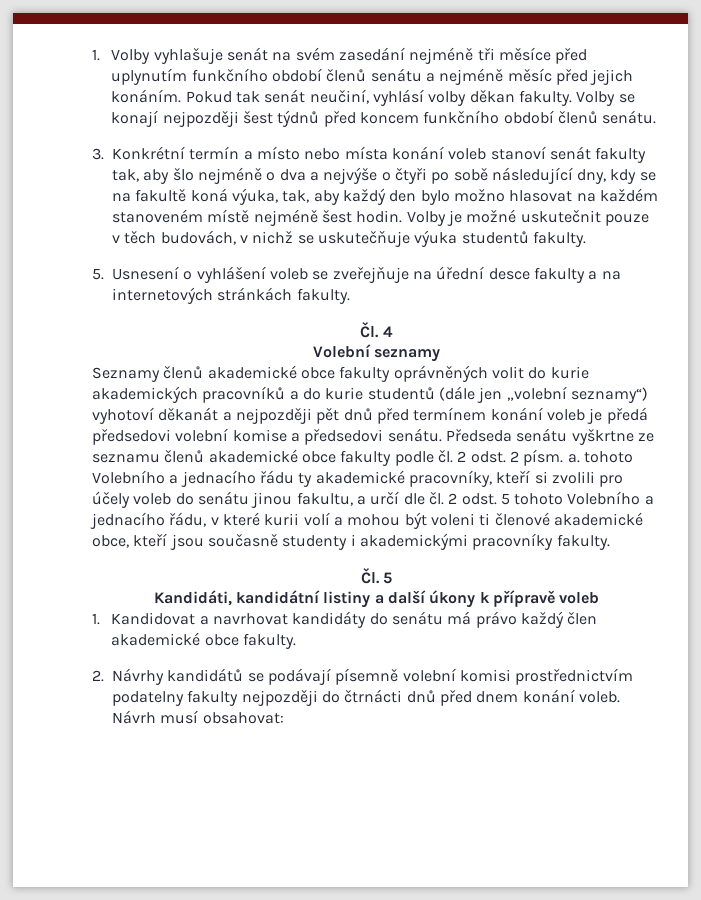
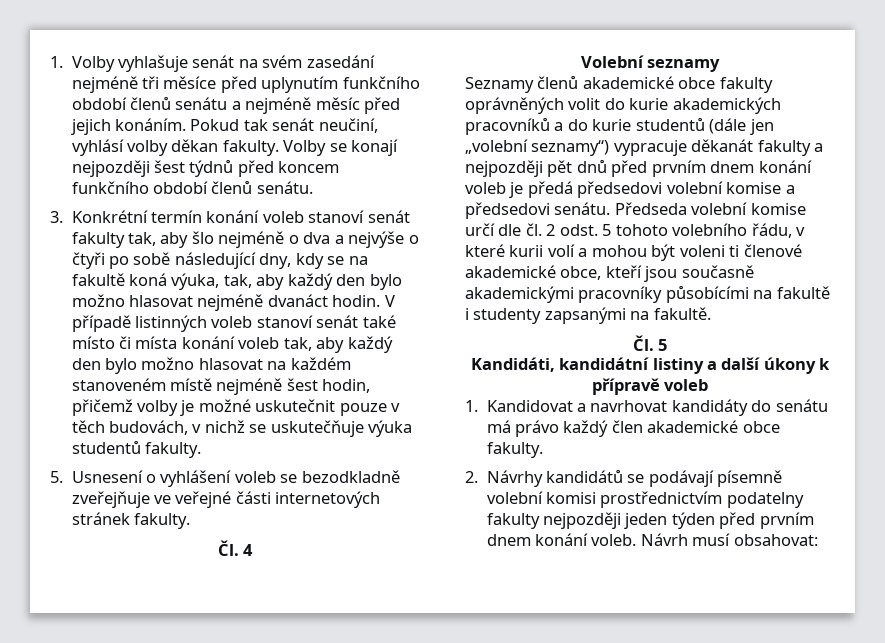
- 3. Konkrétní termín a místo nebo místa konání voleb stanoví senát fakulty tak, aby šlo nejméně o dva a nejvýše o čtyři po sobě následující dny, kdy se na fakultě koná výuka, tak, aby každý den bylo možno hlasovat na každém stanoveném místě nejméně šest hodin. Volby je možné uskutečnit pouze v těch budovách, v nichž se uskutečňuje výuka studentů fakulty.
+ 3. Konkrétní termín konání voleb stanoví senát fakulty tak, aby šlo nejméně o dva a nejvýše o čtyři po sobě následující dny, kdy se na fakultě koná výuka, tak, aby každý den bylo možno hlasovat nejméně dvanáct hodin. V případě listinných voleb stanoví senát také místo či místa konání voleb tak, aby každý den bylo možno hlasovat na každém stanoveném místě nejméně šest hodin, přičemž volby je možné uskutečnit pouze v těch budovách, v nichž se uskutečňuje výuka studentů fakulty.
- 5. Usnesení o vyhlášení voleb se zveřejňuje na úřední desce fakulty a na internetových stránkách fakulty.
+ 5. Usnesení o vyhlášení voleb se bezodkladně zveřejňuje ve veřejné části internetových stránek fakulty.
- Seznamy členů akademické obce fakulty oprávněných volit do kurie akademických pracovníků a do kurie studentů (dále jen „volební seznamy“) vyhotoví děkanát a nejpozději pět dnů před termínem konání voleb je předá předsedovi volební komise a předsedovi senátu.
+ Seznamy členů akademické obce fakulty oprávněných volit do kurie akademických pracovníků a do kurie studentů (dále jen „volební seznamy“) vypracuje děkanát fakulty a nejpozději pět dnů před prvním dnem konání voleb je předá předsedovi volební komise a předsedovi senátu.
- Předseda senátu vyškrtne ze seznamu členů akademické obce fakulty podle čl. 2 odst. 2 písm. a. tohoto Volebního a jednacího řádu ty akademické pracovníky, kteří si zvolili pro účely voleb do senátu jinou fakultu, a určí dle čl. 2 odst. 5 tohoto Volebního a jednacího řádu, v které kurii volí a mohou být voleni ti členové akademické obce, kteří jsou současně studenty i akademickými pracovníky fakulty.
+ Předseda volební komise určí dle čl. 2 odst. 5 tohoto volebního řádu, v které kurii volí a mohou být voleni ti členové akademické obce, kteří jsou současně akademickými pracovníky působícími na fakultě i studenty zapsanými na fakultě.
- 2. Návrhy kandidátů se podávají písemně volební komisi prostřednictvím podatelny fakulty nejpozději do čtrnácti dnů před dnem konání voleb.
+ 2. Návrhy kandidátů se podávají písemně volební komisi prostřednictvím podatelny fakulty nejpozději jeden týden před prvním dnem konání voleb.

